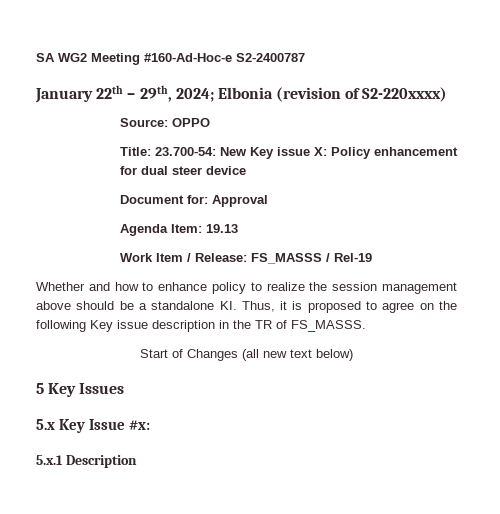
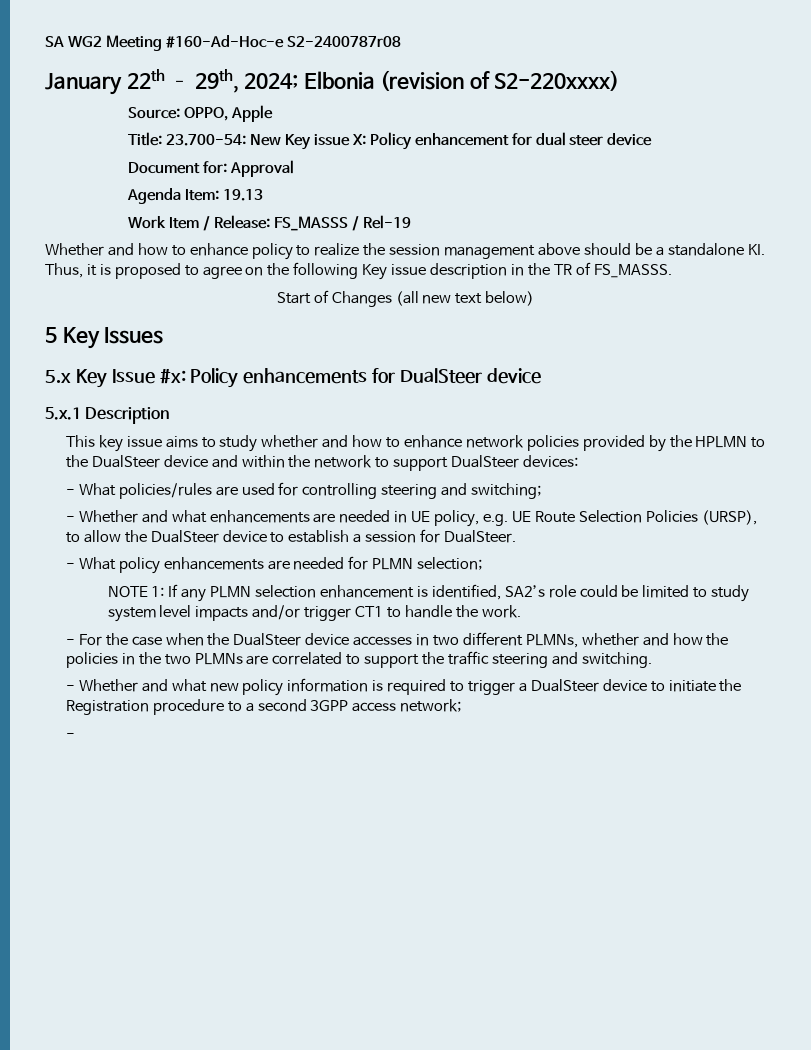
- SA WG2 Meeting #160-Ad-Hoc-e S2-2400787
+ SA WG2 Meeting #160-Ad-Hoc-e S2-2400787r08
- Source: OPPO
+ Source: OPPO, Apple
- 5.x Key Issue #x:
+ 5.x Key Issue #x: Policy enhancements for DualSteer device
  5.x.1 Description
+ This key issue aims to study whether and how to enhance network policies provided by the HPLMN to the DualSteer device and within the network to support DualSteer devices:
+ - What policies/rules are used for controlling steering and switching;
+ - Whether and what enhancements are needed in UE policy, e.g. UE Route Selection Policies (URSP), to allow the DualSteer device to establish a session for DualSteer.
+ - What policy enhancements are needed for PLMN selection;
+ NOTE 1: If any PLMN selection enhancement is identified, SA2’s role could be limited to study system level impacts and/or trigger CT1 to handle the work.
+ - For the case when the DualSteer device accesses in two different PLMNs, whether and how the policies in the two PLMNs are correlated to support the traffic steering and switching.
+ - Whether and what new policy information is required to trigger a DualSteer device to initiate the Registration procedure to a second 3GPP access network;
+ -

